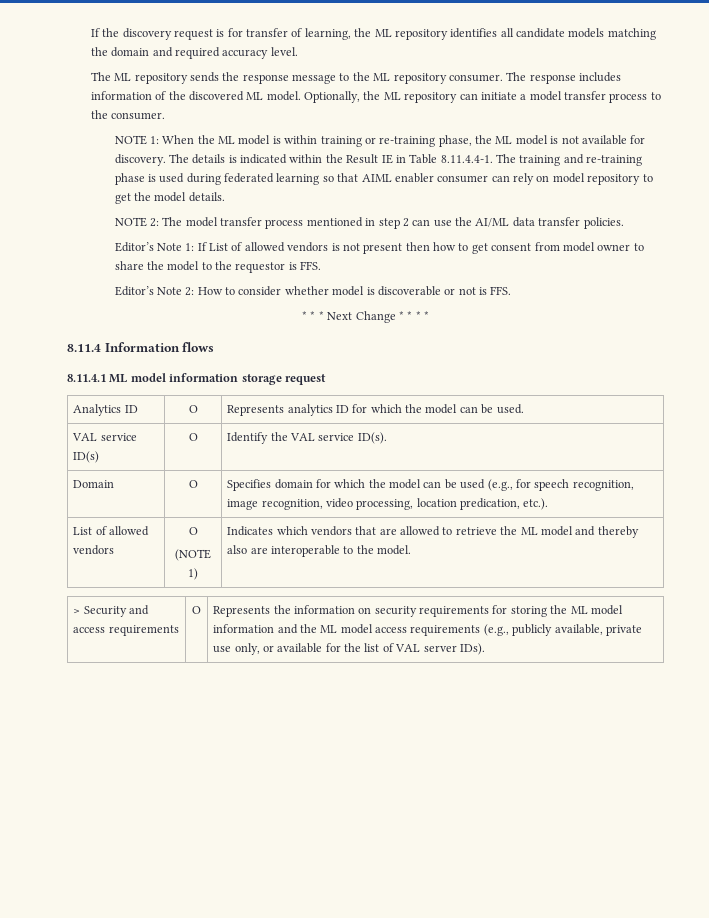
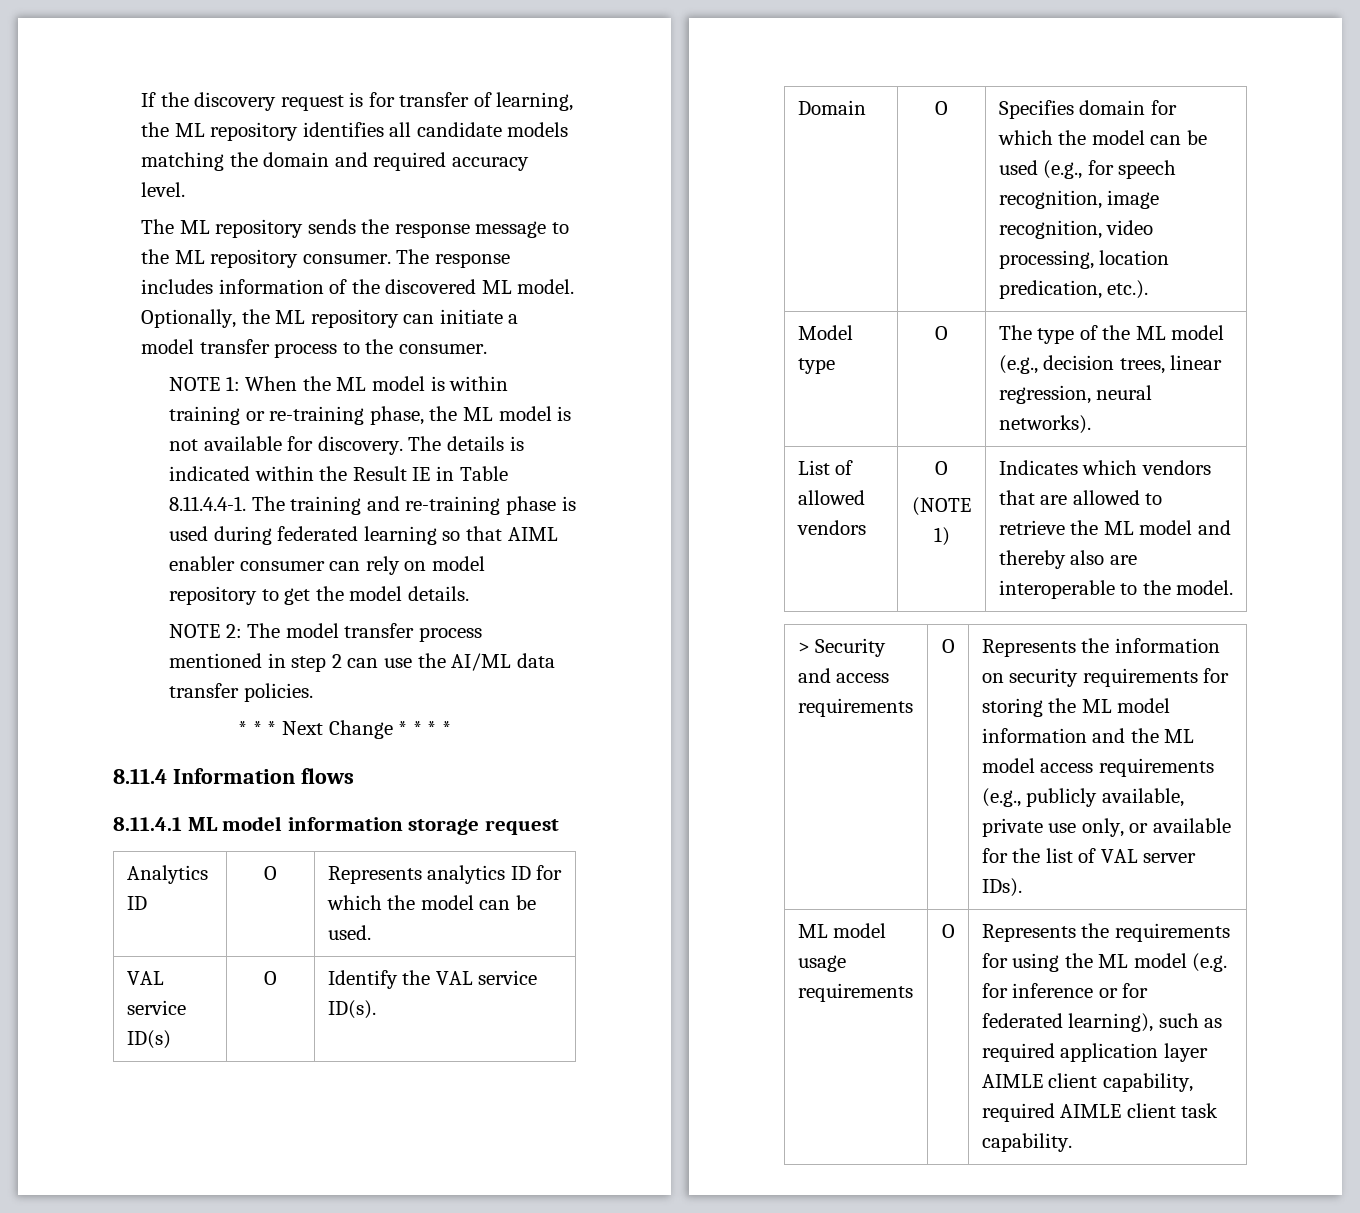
- Editor’s Note 1: If List of allowed vendors is not present then how to get consent from model owner to share the model to the requestor is FFS.
- Editor’s Note 2: How to consider whether model is discoverable or not is FFS.
+ Model type | O | The type of the ML model (e.g., decision trees, linear regression, neural networks).
+ ML model usage requirements | O | Represents the requirements for using the ML model (e.g. for inference or for federated learning), such as required application layer AIMLE client capability, required AIMLE client task capability.

